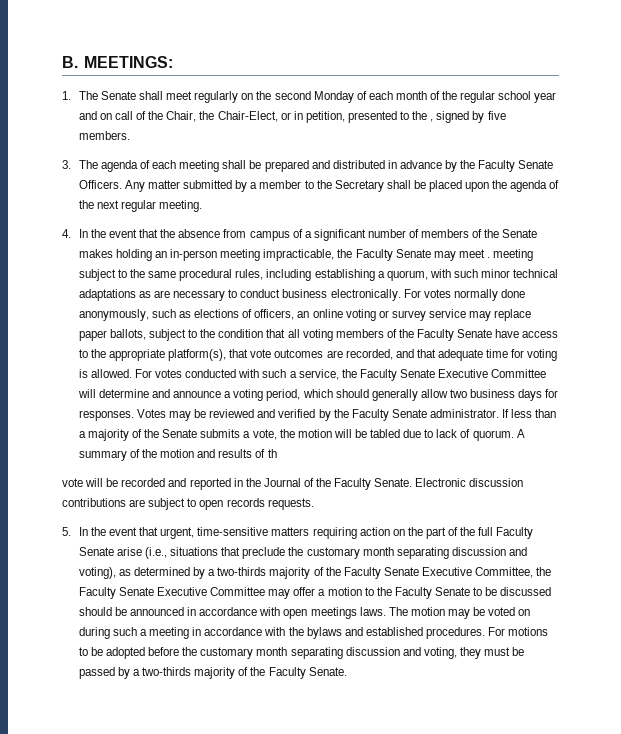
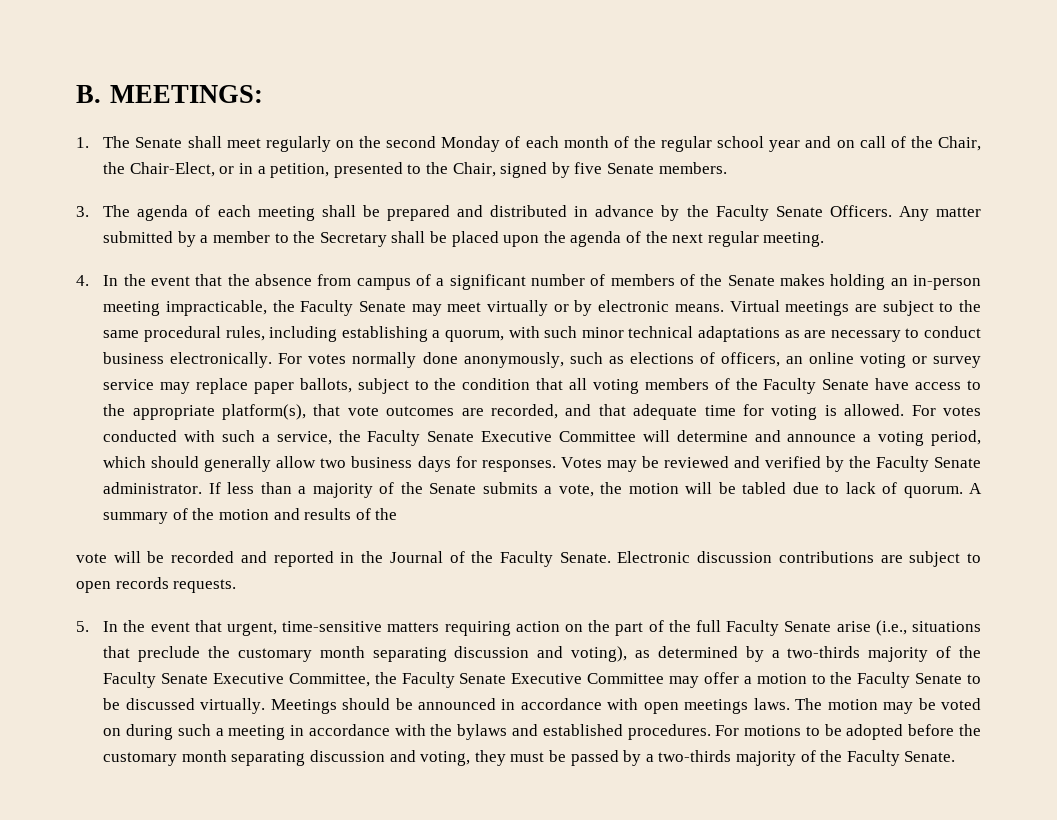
- 1. The Senate shall meet regularly on the second Monday of each month of the regular school year and on call of the Chair, the Chair-Elect, or in petition, presented to the , signed by five members.
+ 1. The Senate shall meet regularly on the second Monday of each month of the regular school year and on call of the Chair, the Chair-Elect, or in a petition, presented to the Chair, signed by five Senate members.
- 4. In the event that the absence from campus of a significant number of members of the Senate makes holding an in-person meeting impracticable, the Faculty Senate may meet . meeting subject to the same procedural rules, including establishing a quorum, with such minor technical adaptations as are necessary to conduct business electronically.
+ 4. In the event that the absence from campus of a significant number of members of the Senate makes holding an in-person meeting impracticable, the Faculty Senate may meet virtually or by electronic means. Virtual meetings are subject to the same procedural rules, including establishing a quorum, with such minor technical adaptations as are necessary to conduct business electronically.
- A summary of the motion and results of th
+ A summary of the motion and results of the
- 5. In the event that urgent, time-sensitive matters requiring action on the part of the full Faculty Senate arise (i.e., situations that preclude the customary month separating discussion and voting), as determined by a two-thirds majority of the Faculty Senate Executive Committee, the Faculty Senate Executive Committee may offer a motion to the Faculty Senate to be discussed should be announced in accordance with open meetings laws.
+ 5. In the event that urgent, time-sensitive matters requiring action on the part of the full Faculty Senate arise (i.e., situations that preclude the customary month separating discussion and voting), as determined by a two-thirds majority of the Faculty Senate Executive Committee, the Faculty Senate Executive Committee may offer a motion to the Faculty Senate to be discussed virtually. Meetings should be announced in accordance with open meetings laws.

